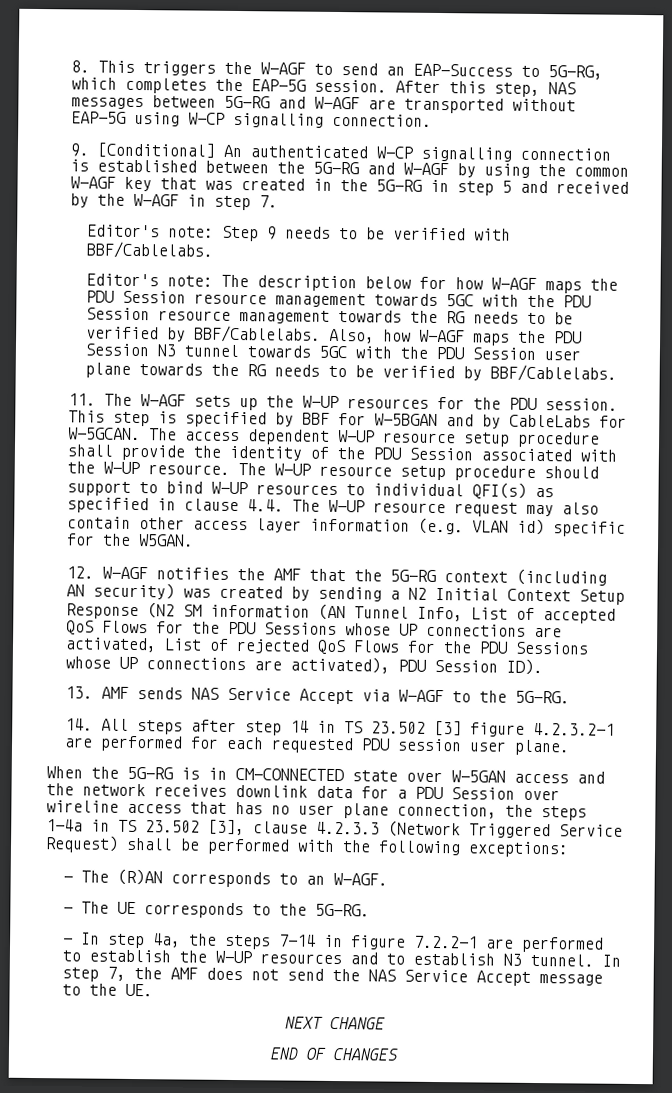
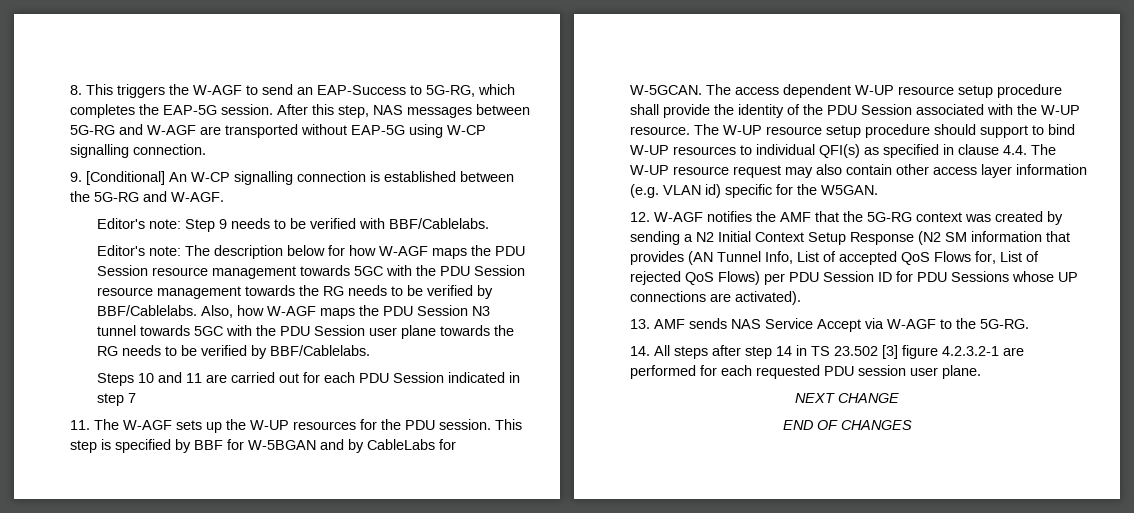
- 9. [Conditional] An authenticated W-CP signalling connection is established between the 5G-RG and W-AGF by using the common W-AGF key that was created in the 5G-RG in step 5 and received by the W-AGF in step 7.
+ 9. [Conditional] An W-CP signalling connection is established between the 5G-RG and W-AGF.
+ Steps 10 and 11 are carried out for each PDU Session indicated in step 7
- 12. W-AGF notifies the AMF that the 5G-RG context (including AN security) was created by sending a N2 Initial Context Setup Response (N2 SM information (AN Tunnel Info, List of accepted QoS Flows for the PDU Sessions whose UP connections are activated, List of rejected QoS Flows for the PDU Sessions whose UP connections are activated), PDU Session ID).
+ 12. W-AGF notifies the AMF that the 5G-RG context was created by sending a N2 Initial Context Setup Response (N2 SM information that provides (AN Tunnel Info, List of accepted QoS Flows for, List of rejected QoS Flows) per PDU Session ID for PDU Sessions whose UP connections are activated).
- When the 5G-RG is in CM-CONNECTED state over W-5GAN access and the network receives downlink data for a PDU Session over wireline access that has no user plane connection, the steps 1-4a in TS 23.502 [3], clause 4.2.3.3 (Network Triggered Service Request) shall be performed with the following exceptions:
- - The (R)AN corresponds to an W-AGF.
- - The UE corresponds to the 5G-RG.
- - In step 4a, the steps 7-14 in figure 7.2.2-1 are performed to establish the W-UP resources and to establish N3 tunnel. In step 7, the AMF does not send the NAS Service Accept message to the UE.

